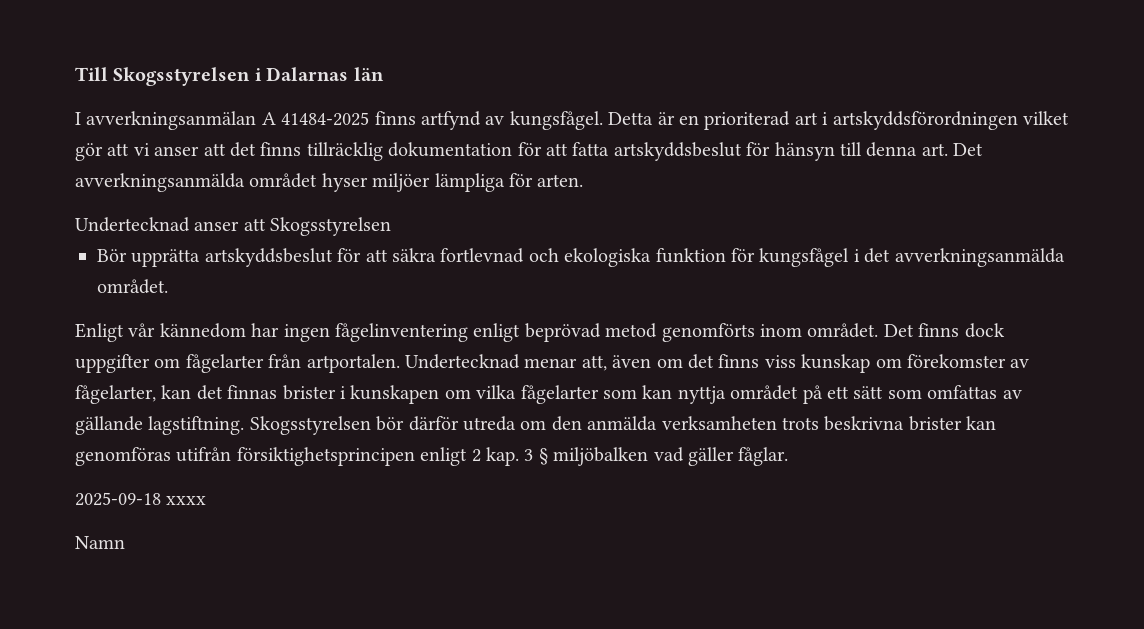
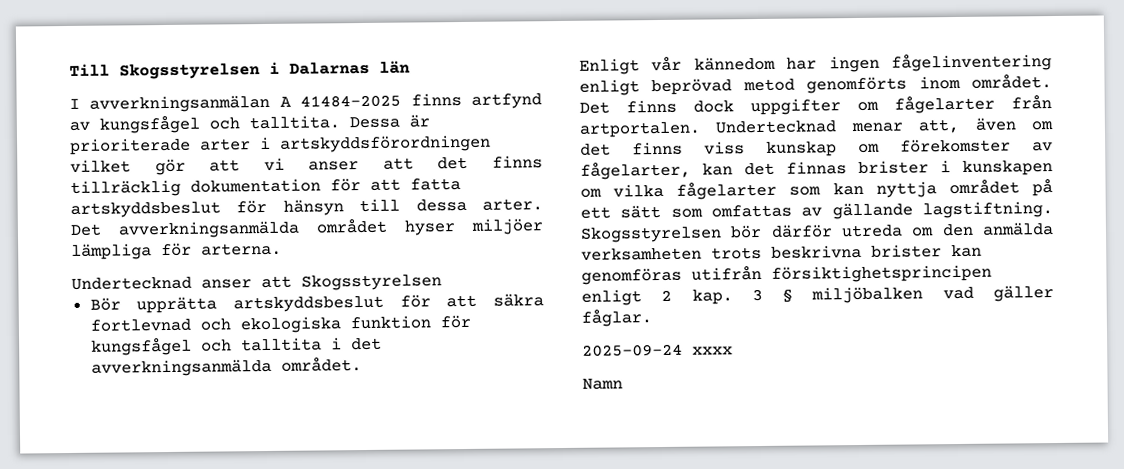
- I avverkningsanmälan A 41484-2025 finns artfynd av kungsfågel. Detta är en prioriterad art i artskyddsförordningen vilket gör att vi anser att det finns tillräcklig dokumentation för att fatta artskyddsbeslut för hänsyn till denna art. Det avverkningsanmälda området hyser miljöer lämpliga för arten.
+ I avverkningsanmälan A 41484-2025 finns artfynd av kungsfågel och talltita. Dessa är prioriterade arter i artskyddsförordningen vilket gör att vi anser att det finns tillräcklig dokumentation för att fatta artskyddsbeslut för hänsyn till dessa arter. Det avverkningsanmälda området hyser miljöer lämpliga för arterna.
- Bör upprätta artskyddsbeslut för att säkra fortlevnad och ekologiska funktion för kungsfågel i det avverkningsanmälda området.
+ Bör upprätta artskyddsbeslut för att säkra fortlevnad och ekologiska funktion för kungsfågel och talltita i det avverkningsanmälda området.
- 2025-09-18 xxxx
+ 2025-09-24 xxxx

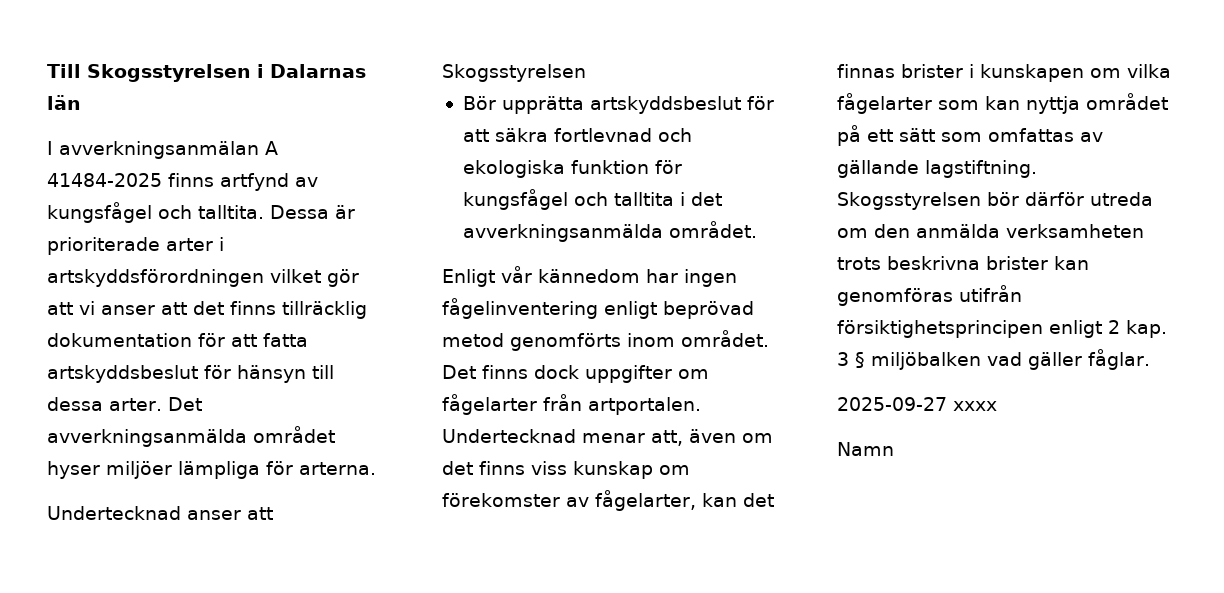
- 2025-09-24 xxxx
+ 2025-09-27 xxxx

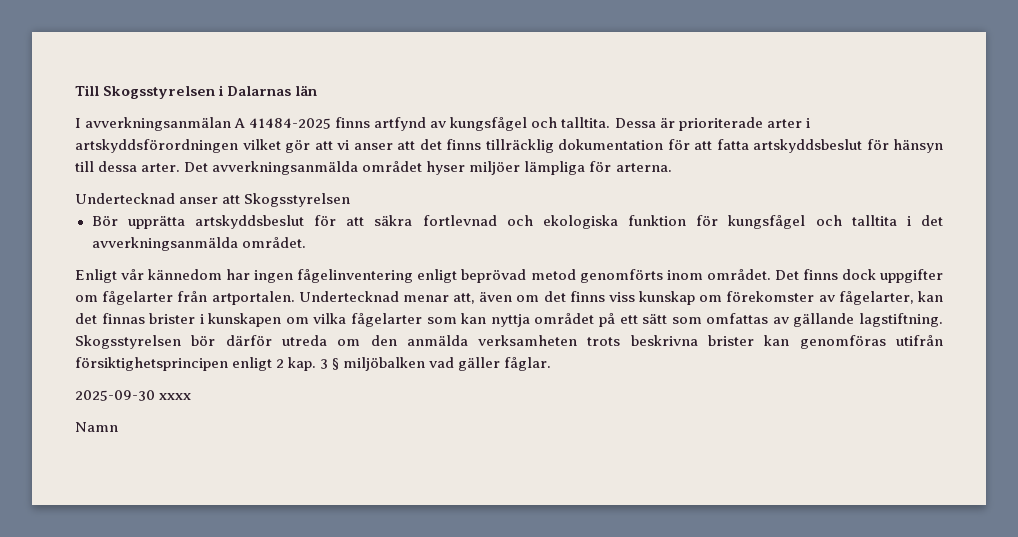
- 2025-09-27 xxxx
+ 2025-09-30 xxxx

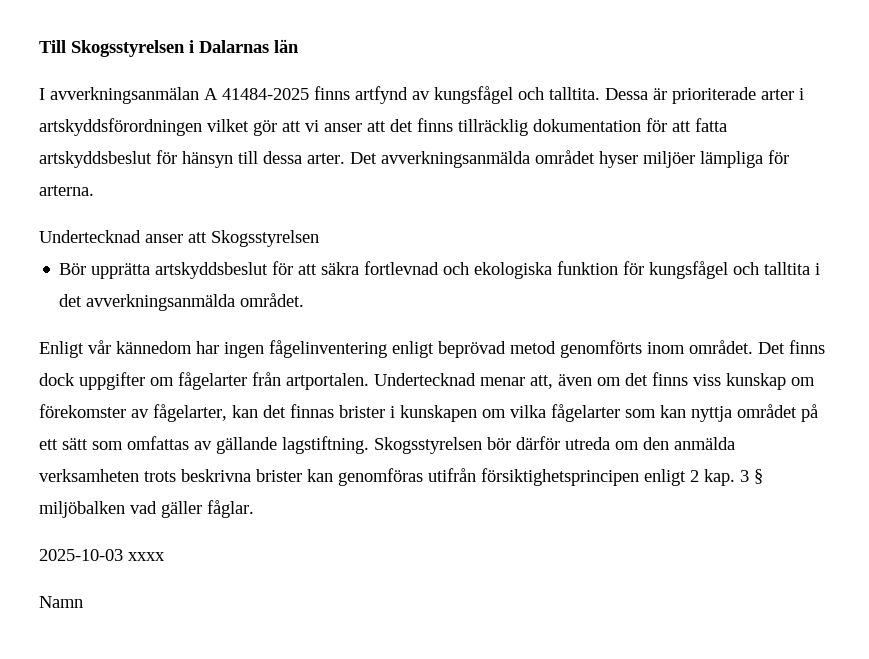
- 2025-09-30 xxxx
+ 2025-10-03 xxxx

